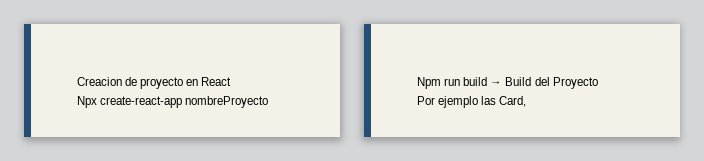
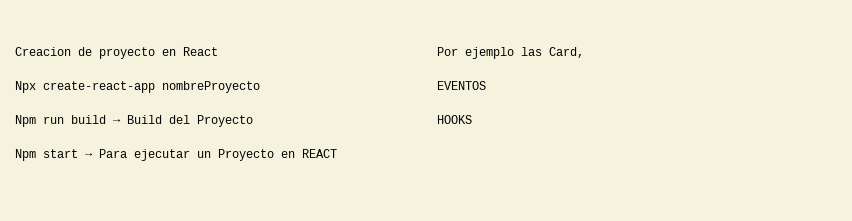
+ Npm start → Para ejecutar un Proyecto en REACT
+ EVENTOS
+ HOOKS

